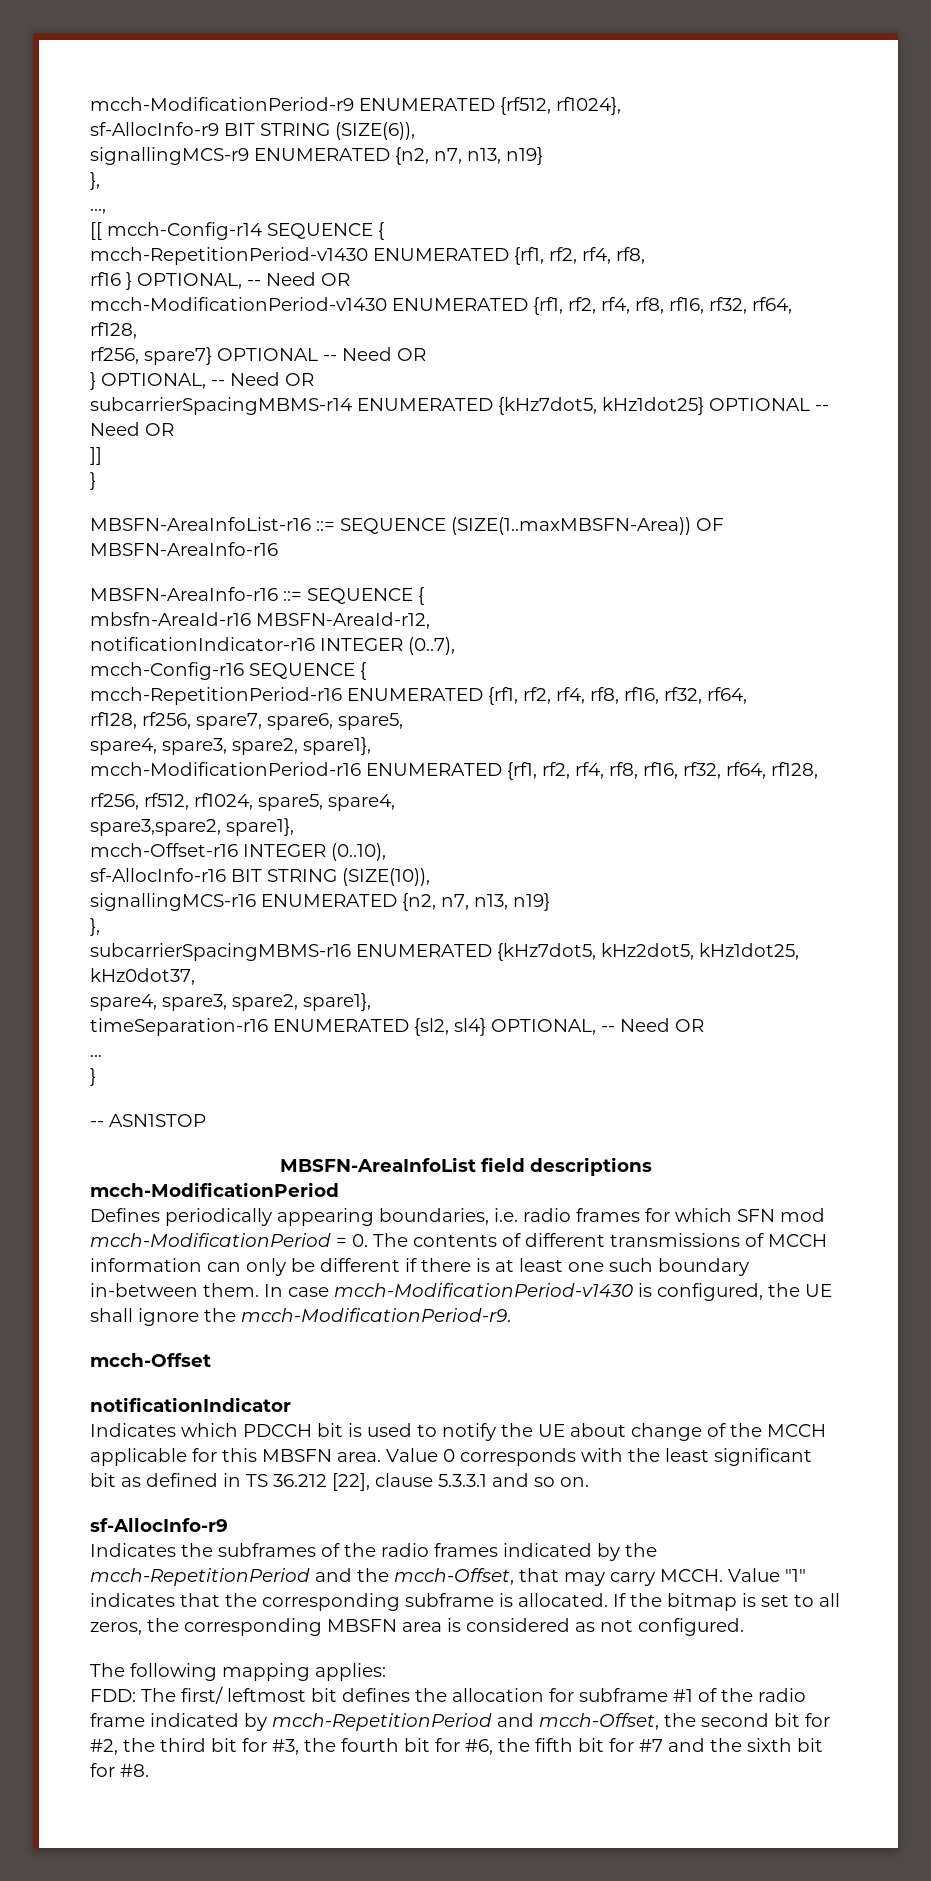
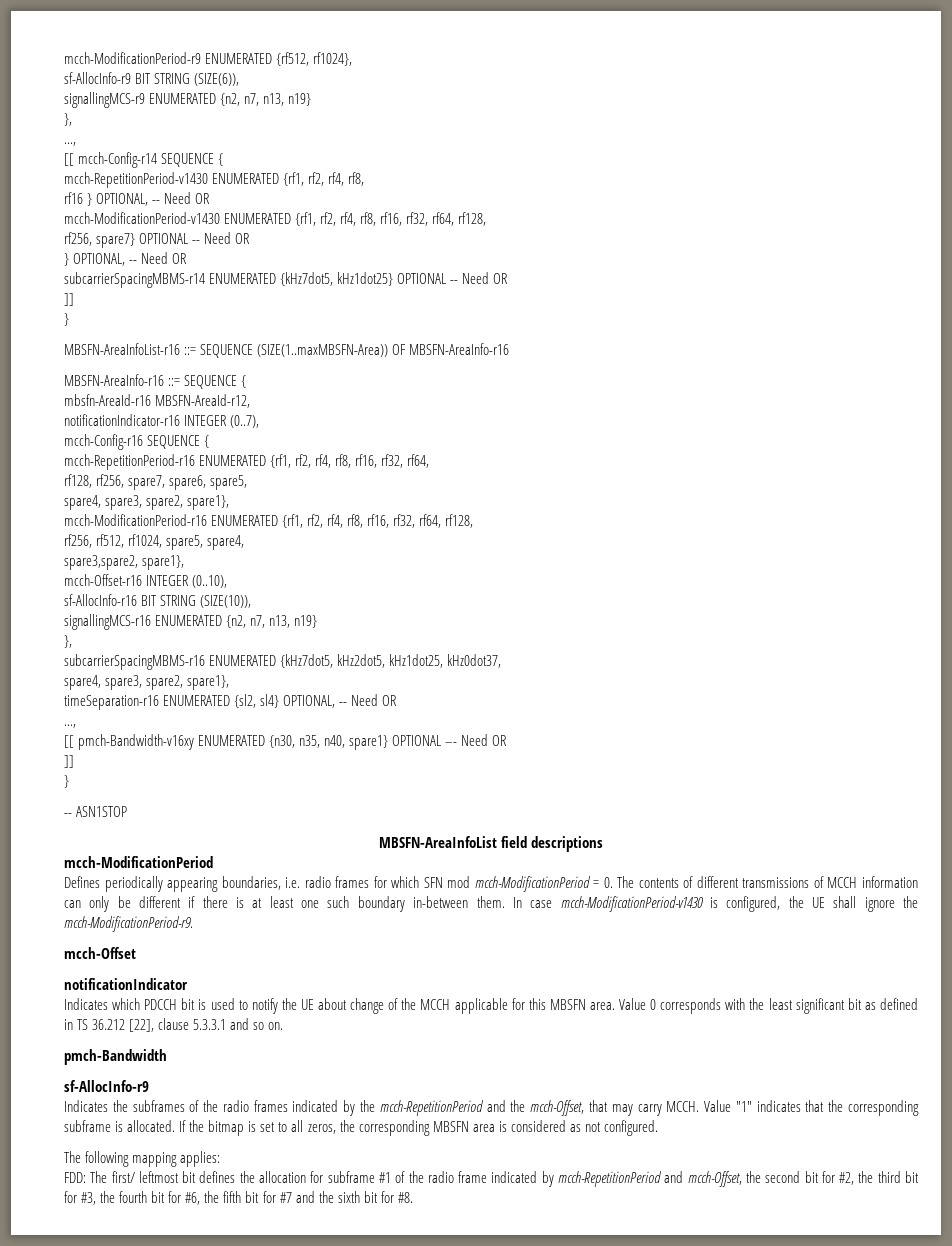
  timeSeparation-r16 ENUMERATED {sl2, sl4} OPTIONAL, -- Need OR
- ...
+ ...,
+ [[ pmch-Bandwidth-v16xy ENUMERATED {n30, n35, n40, spare1} OPTIONAL –- Need OR
+ ]]
+ pmch-Bandwidth

